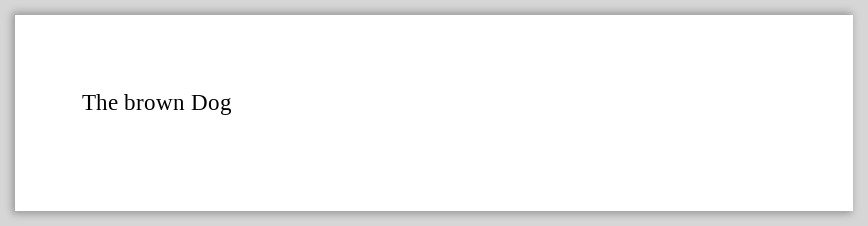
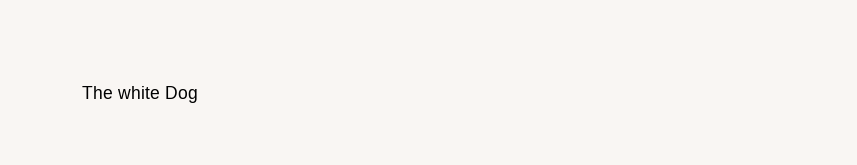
- The brown Dog
+ The white Dog

